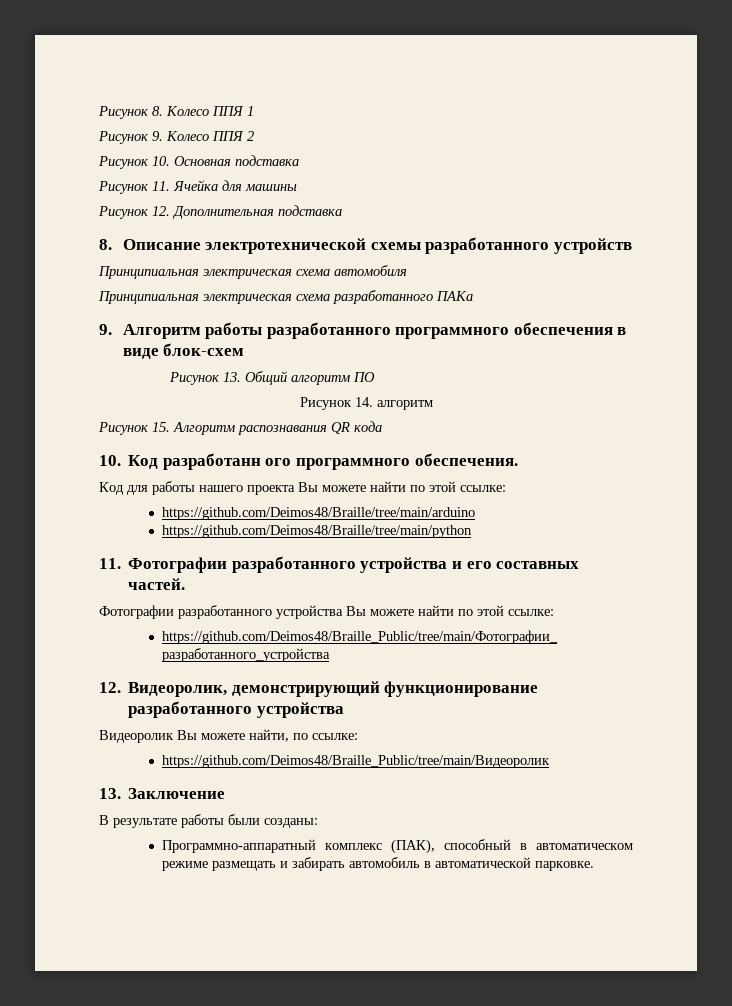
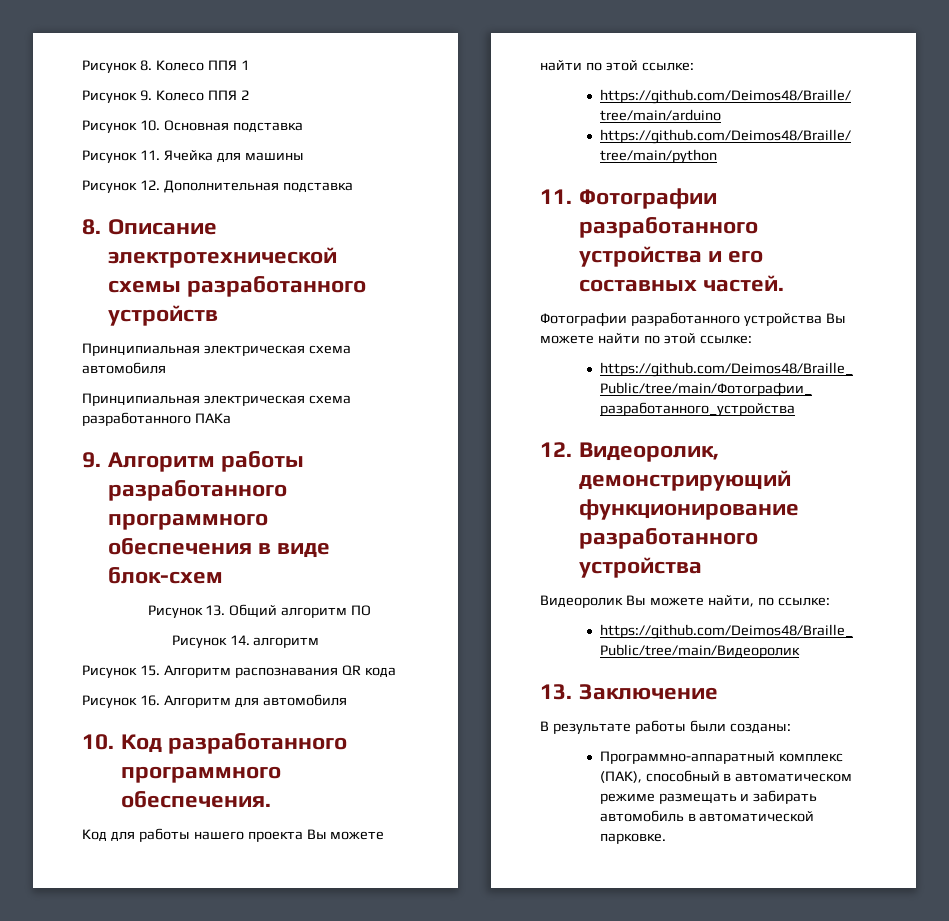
+ Рисунок 16. Алгоритм для автомобиля
- 10. Код разработанн ого программного обеспечения.
+ 10. Код разработанного программного обеспечения.

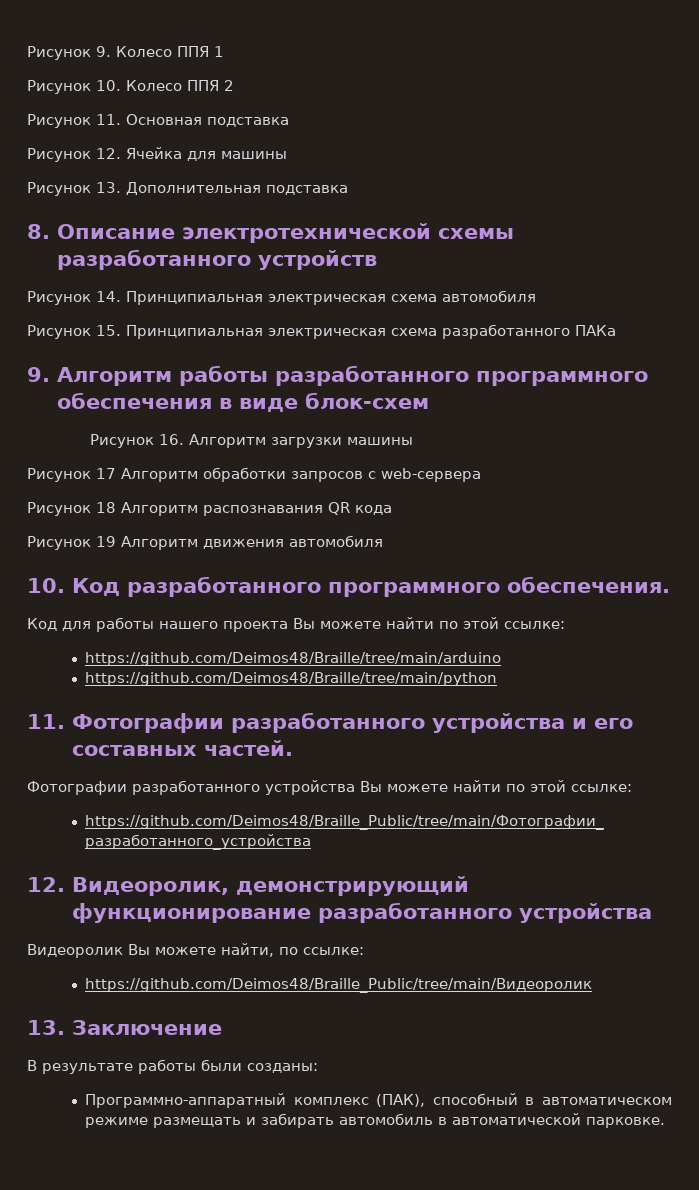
- Рисунок 8. Колесо ППЯ 1
+ Рисунок 9. Колесо ППЯ 1
- Рисунок 9. Колесо ППЯ 2
+ Рисунок 10. Колесо ППЯ 2
- Рисунок 10. Основная подставка
+ Рисунок 11. Основная подставка
- Рисунок 11. Ячейка для машины
+ Рисунок 12. Ячейка для машины
- Рисунок 12. Дополнительная подставка
+ Рисунок 13. Дополнительная подставка
- Принципиальная электрическая схема автомобиля
+ Рисунок 14. Принципиальная электрическая схема автомобиля
- Принципиальная электрическая схема разработанного ПАКа
+ Рисунок 15. Принципиальная электрическая схема разработанного ПАКа
- Рисунок 13. Общий алгоритм ПО
- Рисунок 14. алгоритм
- Рисунок 15. Алгоритм распознавания QR кода
+ Рисунок 16. Алгоритм загрузки машины
+ Рисунок 17 Алгоритм обработки запросов с web-сервера
+ Рисунок 18 Алгоритм распознавания QR кода
- Рисунок 16. Алгоритм для автомобиля
+ Рисунок 19 Алгоритм движения автомобиля

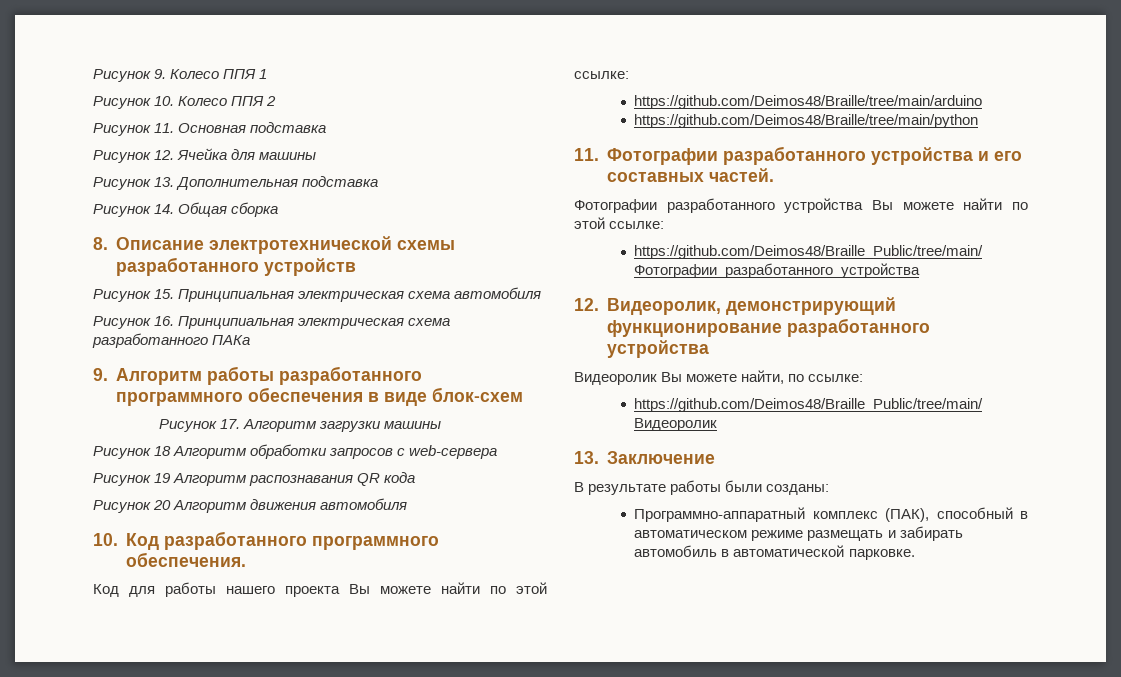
+ Рисунок 14. Общая сборка
- Рисунок 14. Принципиальная электрическая схема автомобиля
+ Рисунок 15. Принципиальная электрическая схема автомобиля
- Рисунок 15. Принципиальная электрическая схема разработанного ПАКа
+ Рисунок 16. Принципиальная электрическая схема разработанного ПАКа
- Рисунок 16. Алгоритм загрузки машины
+ Рисунок 17. Алгоритм загрузки машины
- Рисунок 17 Алгоритм обработки запросов с web-сервера
+ Рисунок 18 Алгоритм обработки запросов с web-сервера
- Рисунок 18 Алгоритм распознавания QR кода
+ Рисунок 19 Алгоритм распознавания QR кода
- Рисунок 19 Алгоритм движения автомобиля
+ Рисунок 20 Алгоритм движения автомобиля

